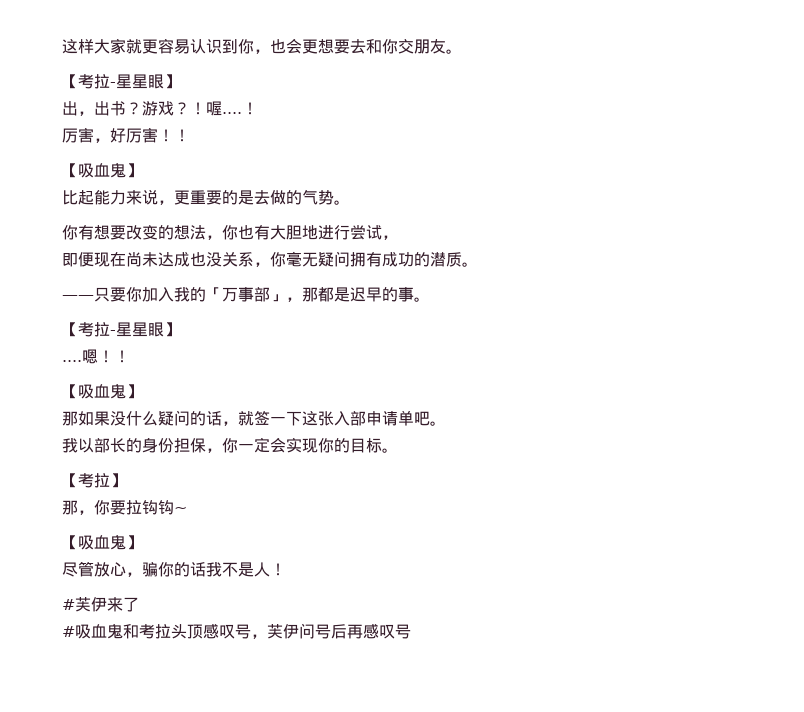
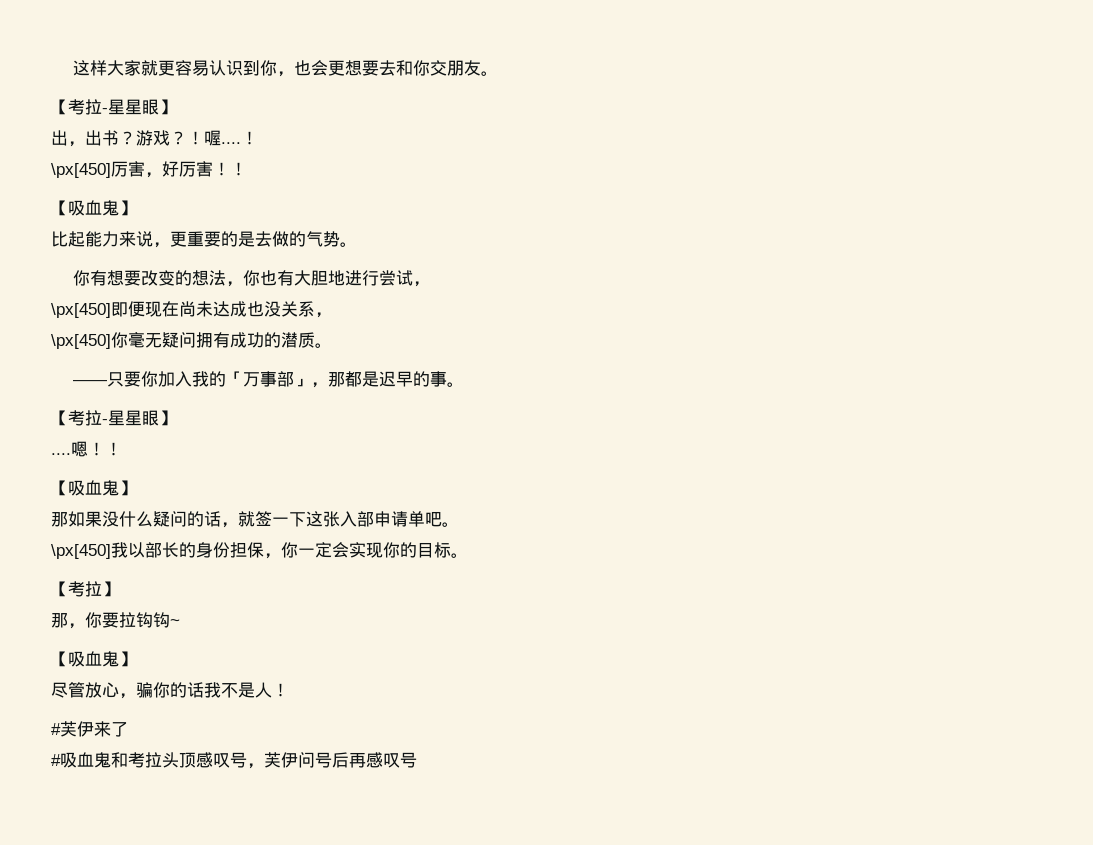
- 厉害，好厉害！
+ \px[450]厉害，好厉害！
- 即便现在尚未达成也没关系，你毫无疑问拥有成功的潜质。
+ \px[450]即便现在尚未达成也没关系，
+ \px[450]你毫无疑问拥有成功的潜质。
- 我以部长的身份担保，你一定会实现你的目标。
+ \px[450]我以部长的身份担保，你一定会实现你的目标。

